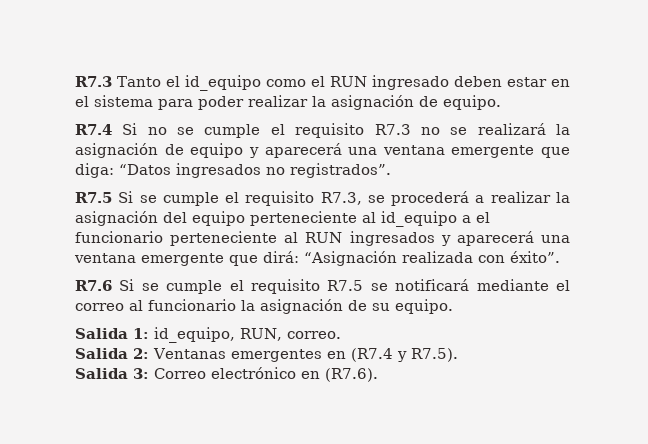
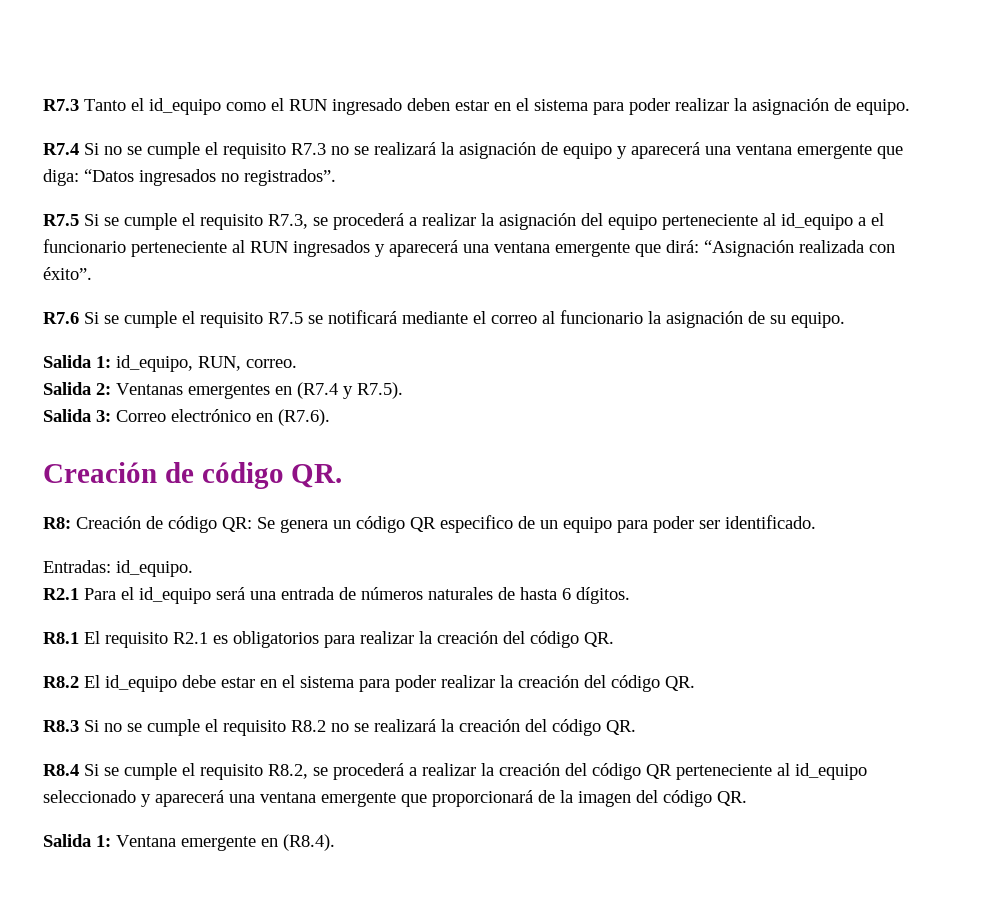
+ Creación de código QR.
+ R8: Creación de código QR: Se genera un código QR especifico de un equipo para poder ser identificado.
+ Entradas: id_equipo.
+ R2.1 Para el id_equipo será una entrada de números naturales de hasta 6 dígitos.
+ R8.1 El requisito R2.1 es obligatorios para realizar la creación del código QR.
+ R8.2 El id_equipo debe estar en el sistema para poder realizar la creación del código QR.
+ R8.3 Si no se cumple el requisito R8.2 no se realizará la creación del código QR.
+ R8.4 Si se cumple el requisito R8.2, se procederá a realizar la creación del código QR perteneciente al id_equipo seleccionado y aparecerá una ventana emergente que proporcionará de la imagen del código QR.
+ Salida 1: Ventana emergente en (R8.4).

